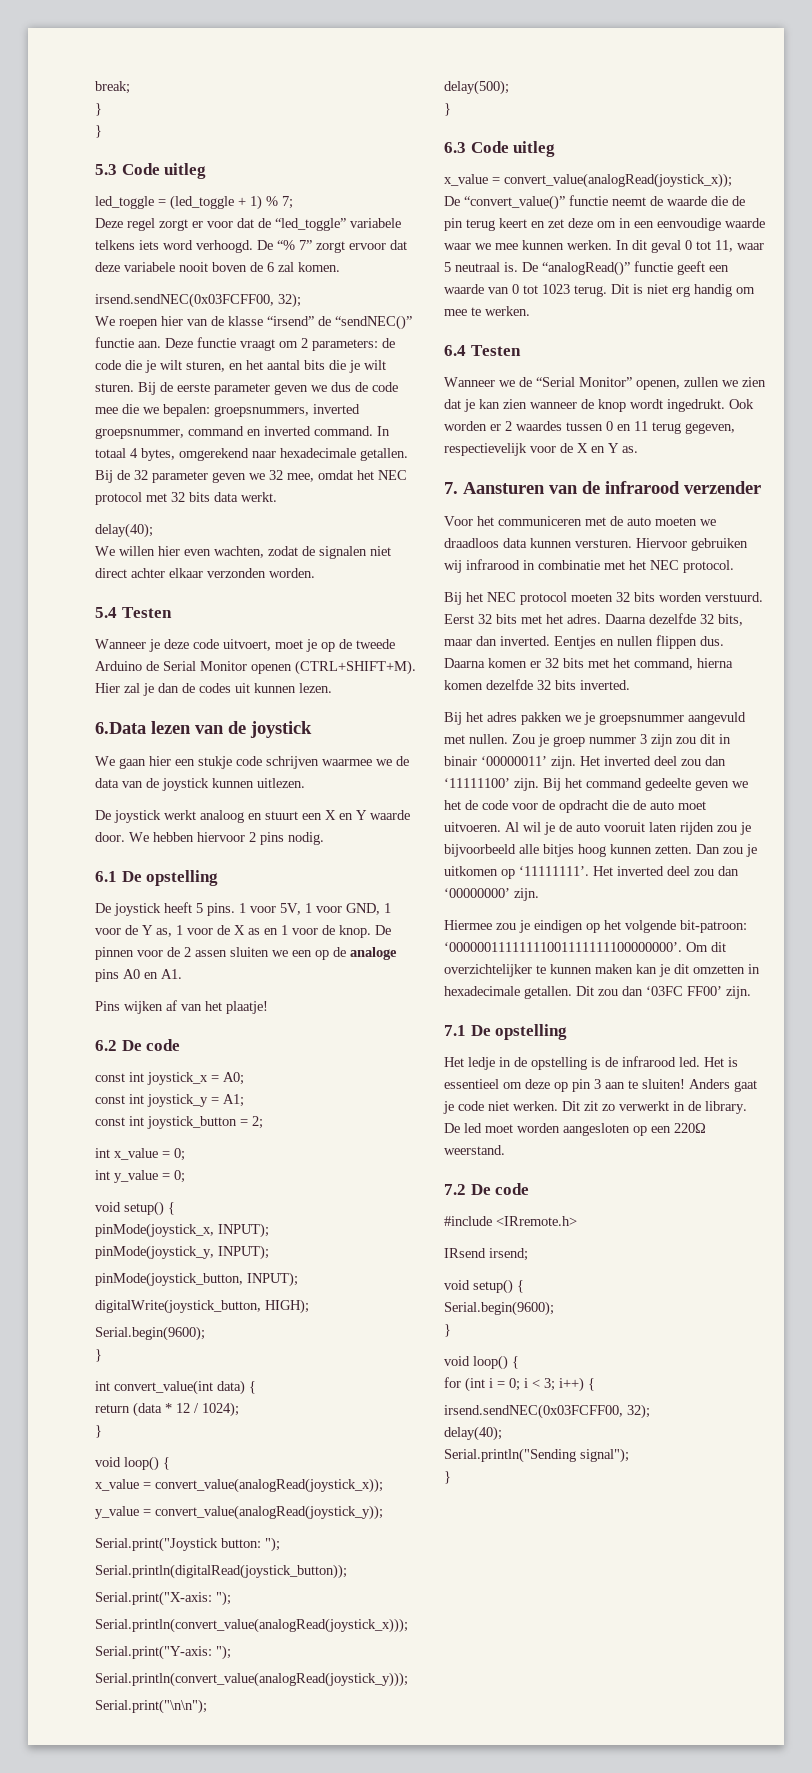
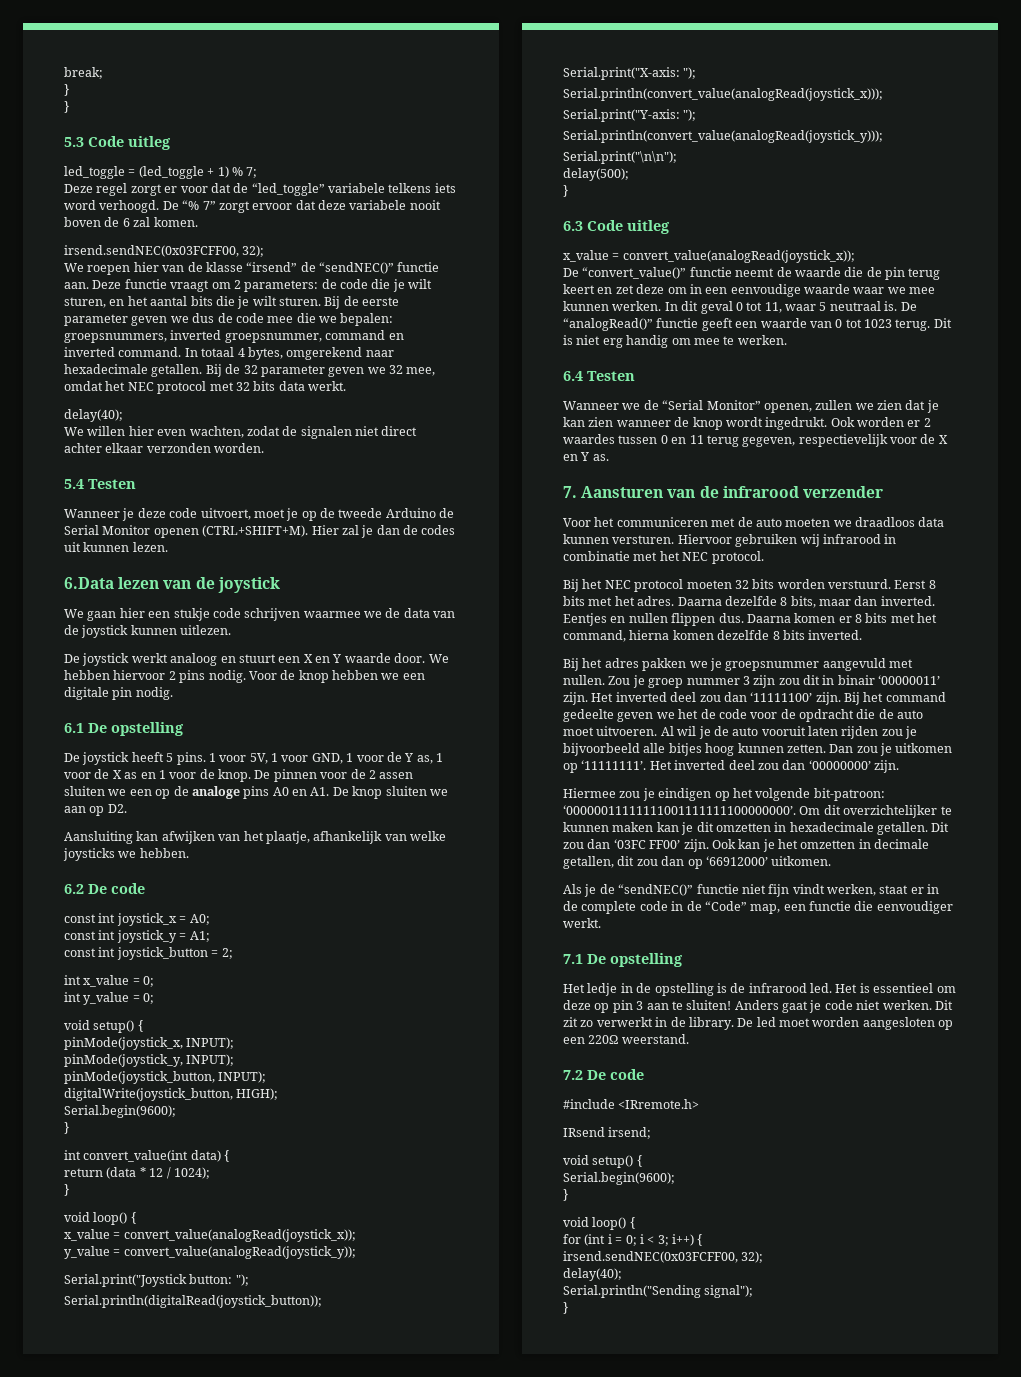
+ Voor de knop hebben we een digitale pin nodig.
- De pinnen voor de 2 assen sluiten we een op de analoge pins A0 en A1.
- Pins wijken af van het plaatje!
+ De pinnen voor de 2 assen sluiten we een op de analoge pins A0 en A1. De knop sluiten we aan op D2.
+ Aansluiting kan afwijken van het plaatje, afhankelijk van welke joysticks we hebben.
- Eerst 32 bits met het adres.
+ Eerst 8 bits met het adres.
- Daarna dezelfde 32 bits, maar dan inverted.
+ Daarna dezelfde 8 bits, maar dan inverted.
- Daarna komen er 32 bits met het command, hierna komen dezelfde 32 bits inverted.
+ Daarna komen er 8 bits met het command, hierna komen dezelfde 8 bits inverted.
+ Ook kan je het omzetten in decimale getallen, dit zou dan op ‘66912000’ uitkomen.
+ Als je de “sendNEC()” functie niet fijn vindt werken, staat er in de complete code in de “Code” map, een functie die eenvoudiger werkt.

